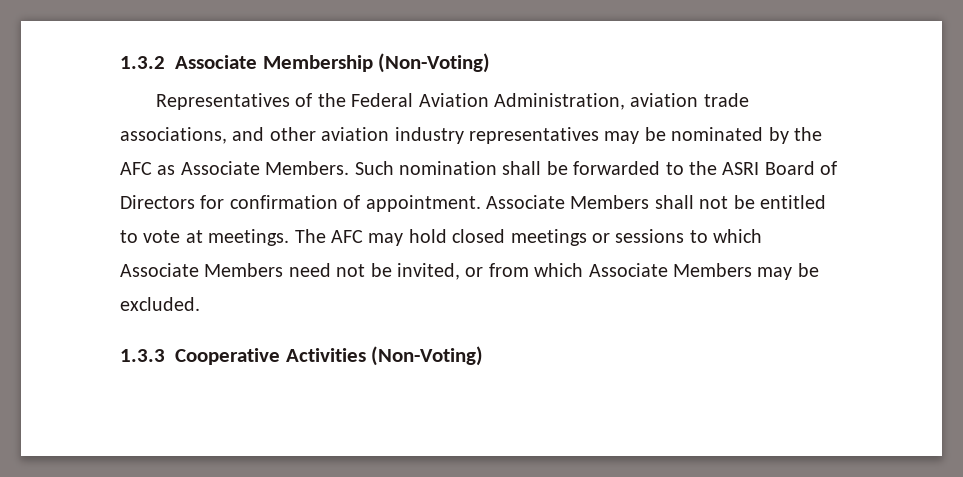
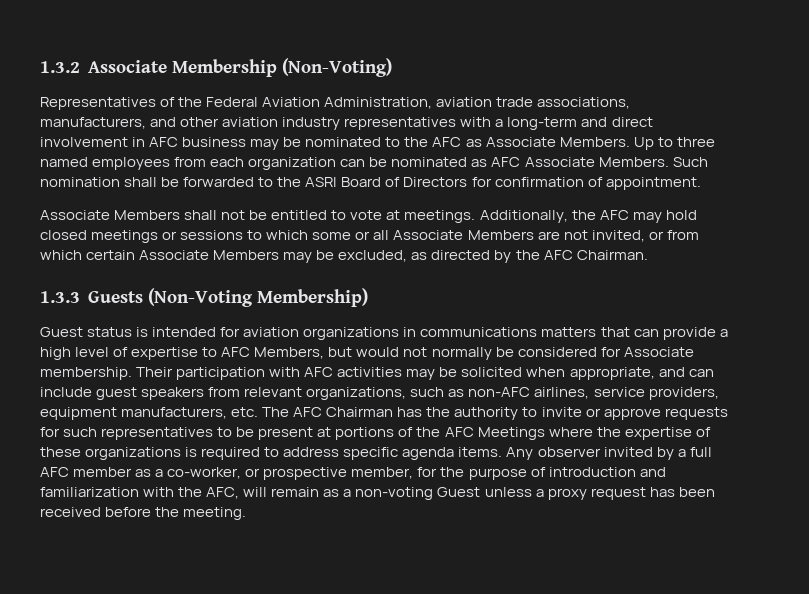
- Representatives of the Federal Aviation Administration, aviation trade associations, and other aviation industry representatives may be nominated by the AFC as Associate Members.
+ Representatives of the Federal Aviation Administration, aviation trade associations, manufacturers, and other aviation industry representatives with a long-term and direct involvement in AFC business may be nominated to the AFC as Associate Members.
+ Up to three named employees from each organization can be nominated as AFC Associate Members.
- Such nomination shall be forwarded to the ASRI Board of Directors for confirmation of appointment. Associate Members shall not be entitled to vote at meetings.
+ Such nomination shall be forwarded to the ASRI Board of Directors for confirmation of appointment.
+ Associate Members shall not be entitled to vote at meetings.
- The AFC may hold closed meetings or sessions to which Associate Members need not be invited, or from which Associate Members may be excluded.
- 1.3.3 Cooperative Activities (Non-Voting)
+ Additionally, the AFC may hold closed meetings or sessions to which some or all Associate Members are not invited, or from which certain Associate Members may be excluded, as directed by the AFC Chairman.
+ 1.3.3 Guests (Non-Voting Membership)
+ Guest status is intended for aviation organizations in communications matters that can provide a high level of expertise to AFC Members, but would not normally be considered for Associate membership. Their participation with AFC activities may be solicited when appropriate, and can include guest speakers from relevant organizations, such as non-AFC airlines, service providers, equipment manufacturers, etc. The AFC Chairman has the authority to invite or approve requests for such representatives to be present at portions of the AFC Meetings where the expertise of these organizations is required to address specific agenda items. Any observer invited by a full AFC member as a co-worker, or prospective member, for the purpose of introduction and familiarization with the AFC, will remain as a non-voting Guest unless a proxy request has been received before the meeting.

